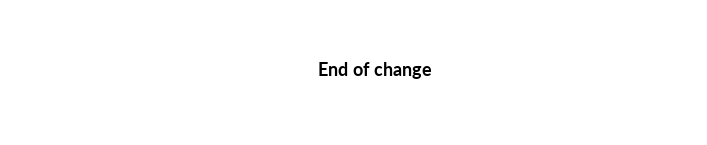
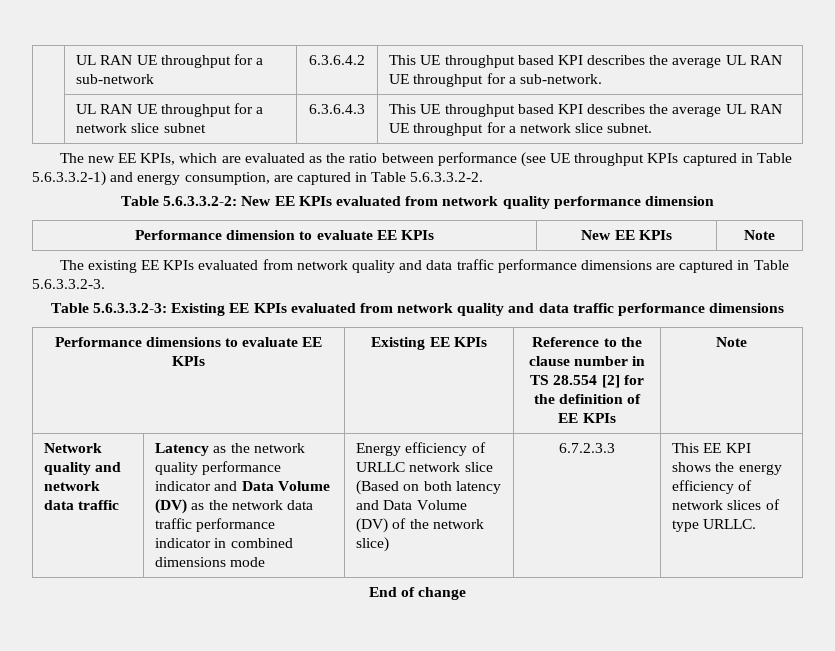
+ | UL RAN UE throughput for a sub-network | 6.3.6.4.2 | This UE throughput based KPI describes the average UL RAN UE throughput for a sub-network.
+ | UL RAN UE throughput for a network slice subnet | 6.3.6.4.3 | This UE throughput based KPI describes the average UL RAN UE throughput for a network slice subnet.
+ The new EE KPIs, which are evaluated as the ratio between performance (see UE throughput KPIs captured in Table 5.6.3.3.2-1) and energy consumption, are captured in Table 5.6.3.3.2-2.
+ Table 5.6.3.3.2-2: New EE KPIs evaluated from network quality performance dimension
+ Performance dimension to evaluate EE KPIs | New EE KPIs | Note
+ The existing EE KPIs evaluated from network quality and data traffic performance dimensions are captured in Table 5.6.3.3.2-3.
+ Table 5.6.3.3.2-3: Existing EE KPIs evaluated from network quality and data traffic performance dimensions
+ Performance dimensions to evaluate EE KPIs | Existing EE KPIs | Reference to the clause number in TS 28.554 [2] for the definition of EE KPIs | Note
+ Network quality and network data traffic | Latency as the network quality performance indicator and Data Volume (DV) as the network data traffic performance indicator in combined dimensions mode | Energy efficiency of URLLC network slice (Based on both latency and Data Volume (DV) of the network slice) | 6.7.2.3.3 | This EE KPI shows the energy efficiency of network slices of type URLLC.

